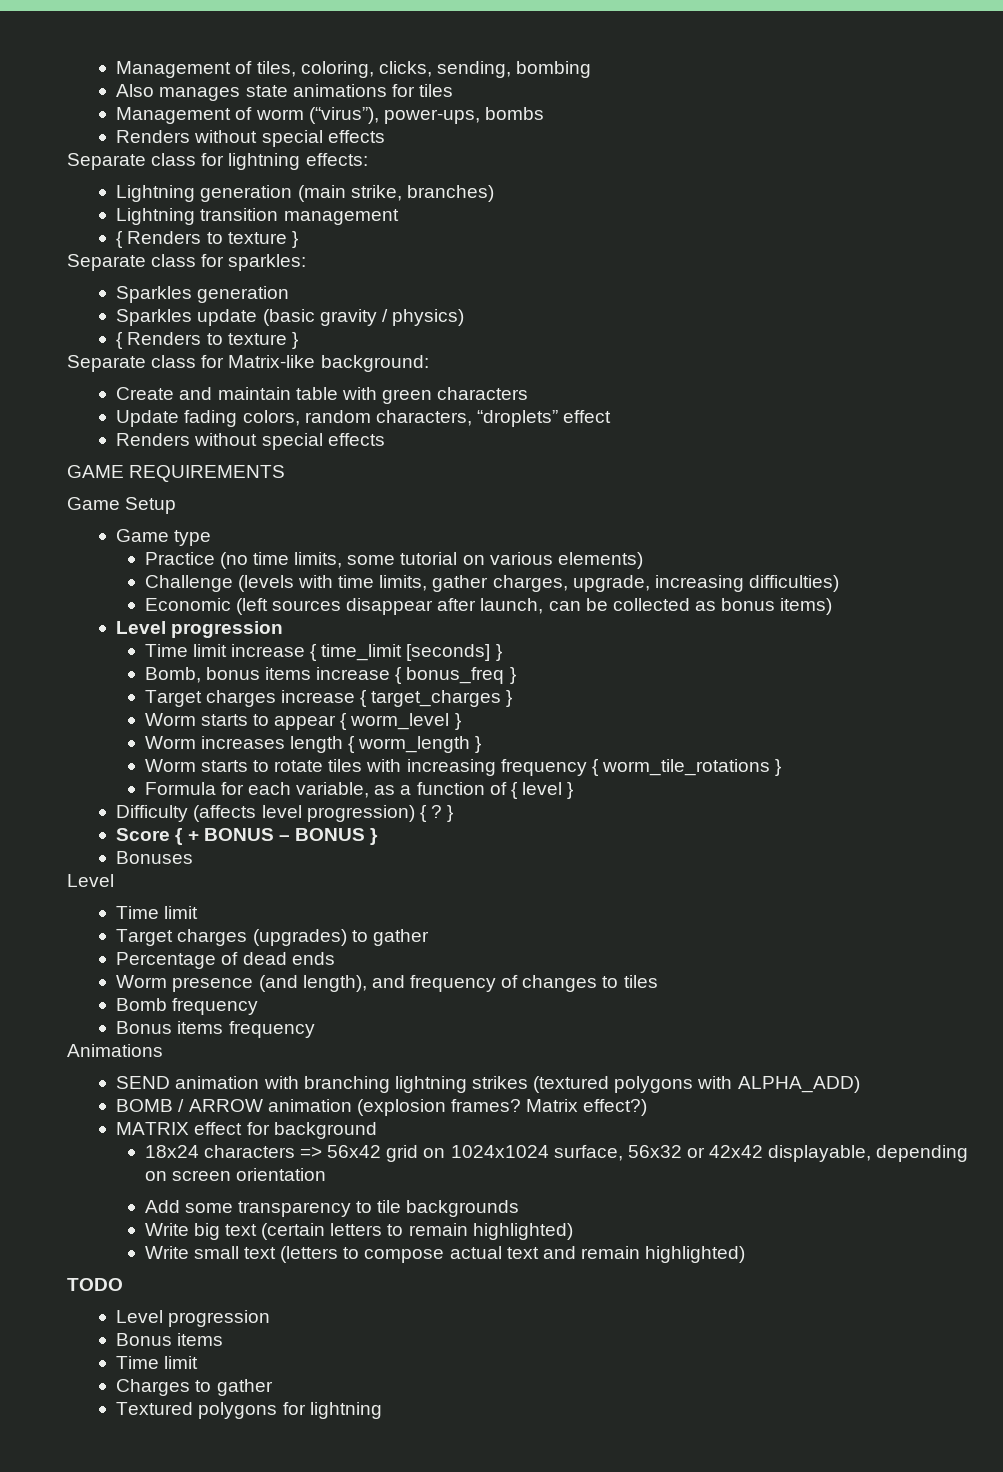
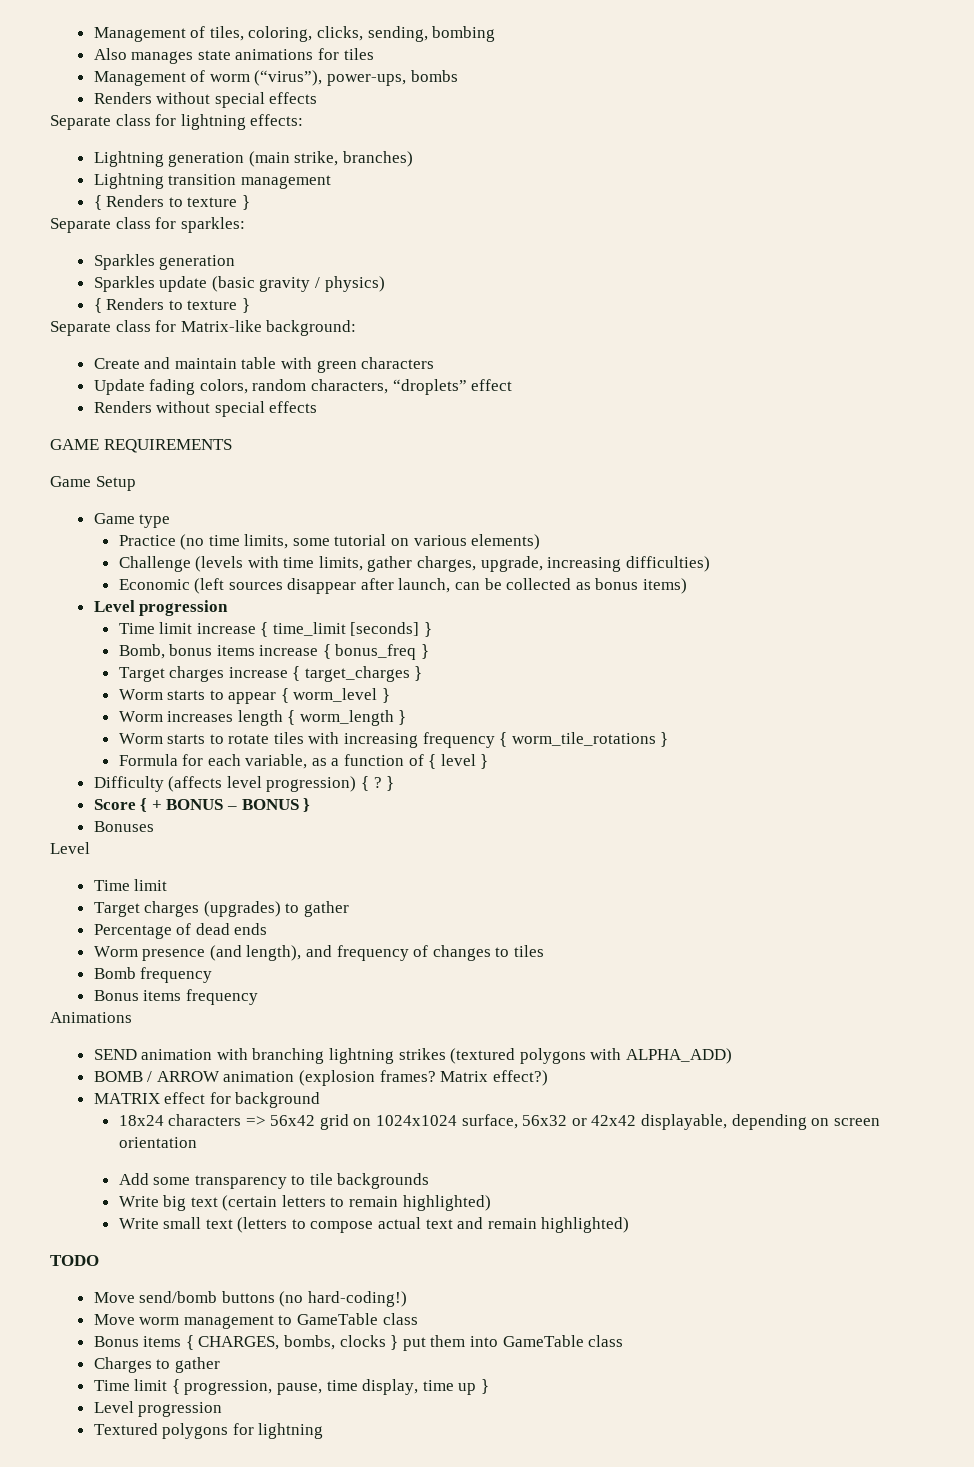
  TODO
+ Move send/bomb buttons (no hard-coding!)
+ Move worm management to GameTable class
+ Bonus items { CHARGES, bombs, clocks } put them into GameTable class
+ Charges to gather
+ Time limit { progression, pause, time display, time up }
  Level progression
- Bonus items
- Time limit
- Charges to gather

